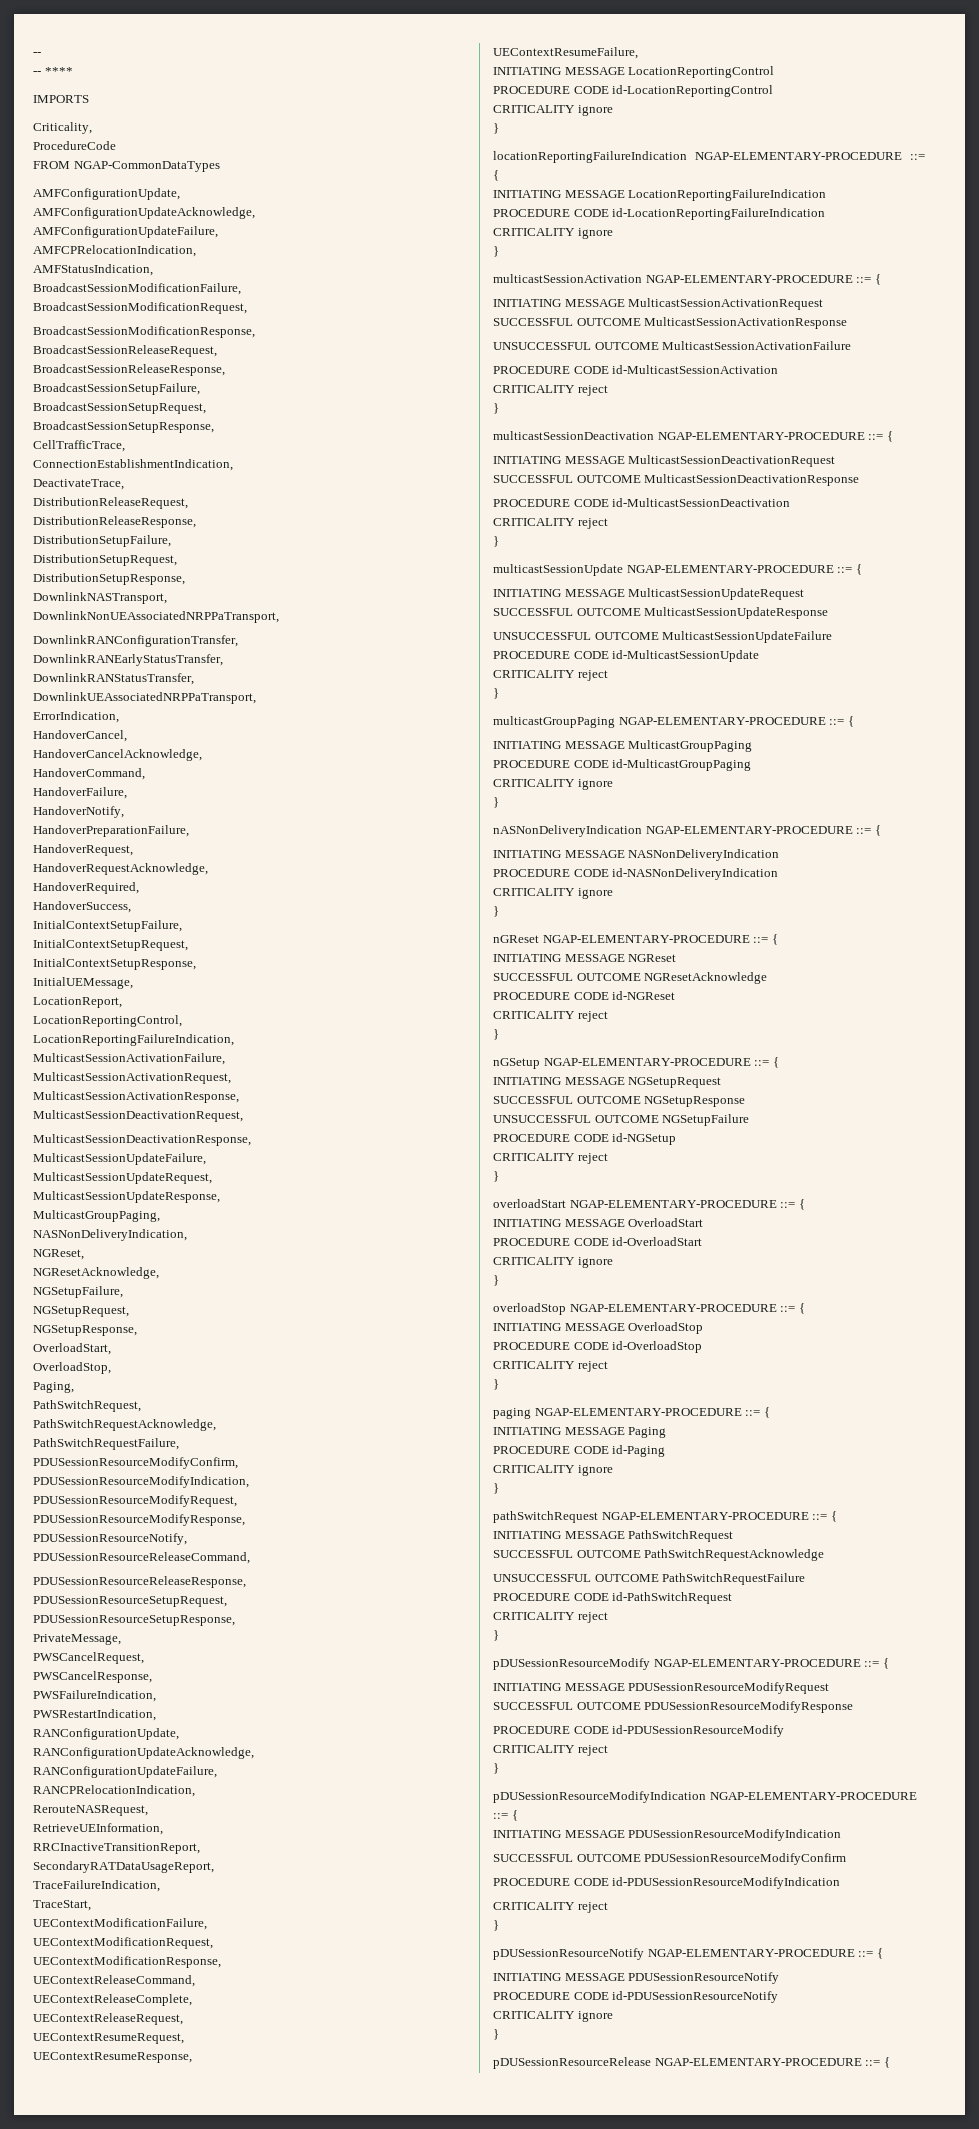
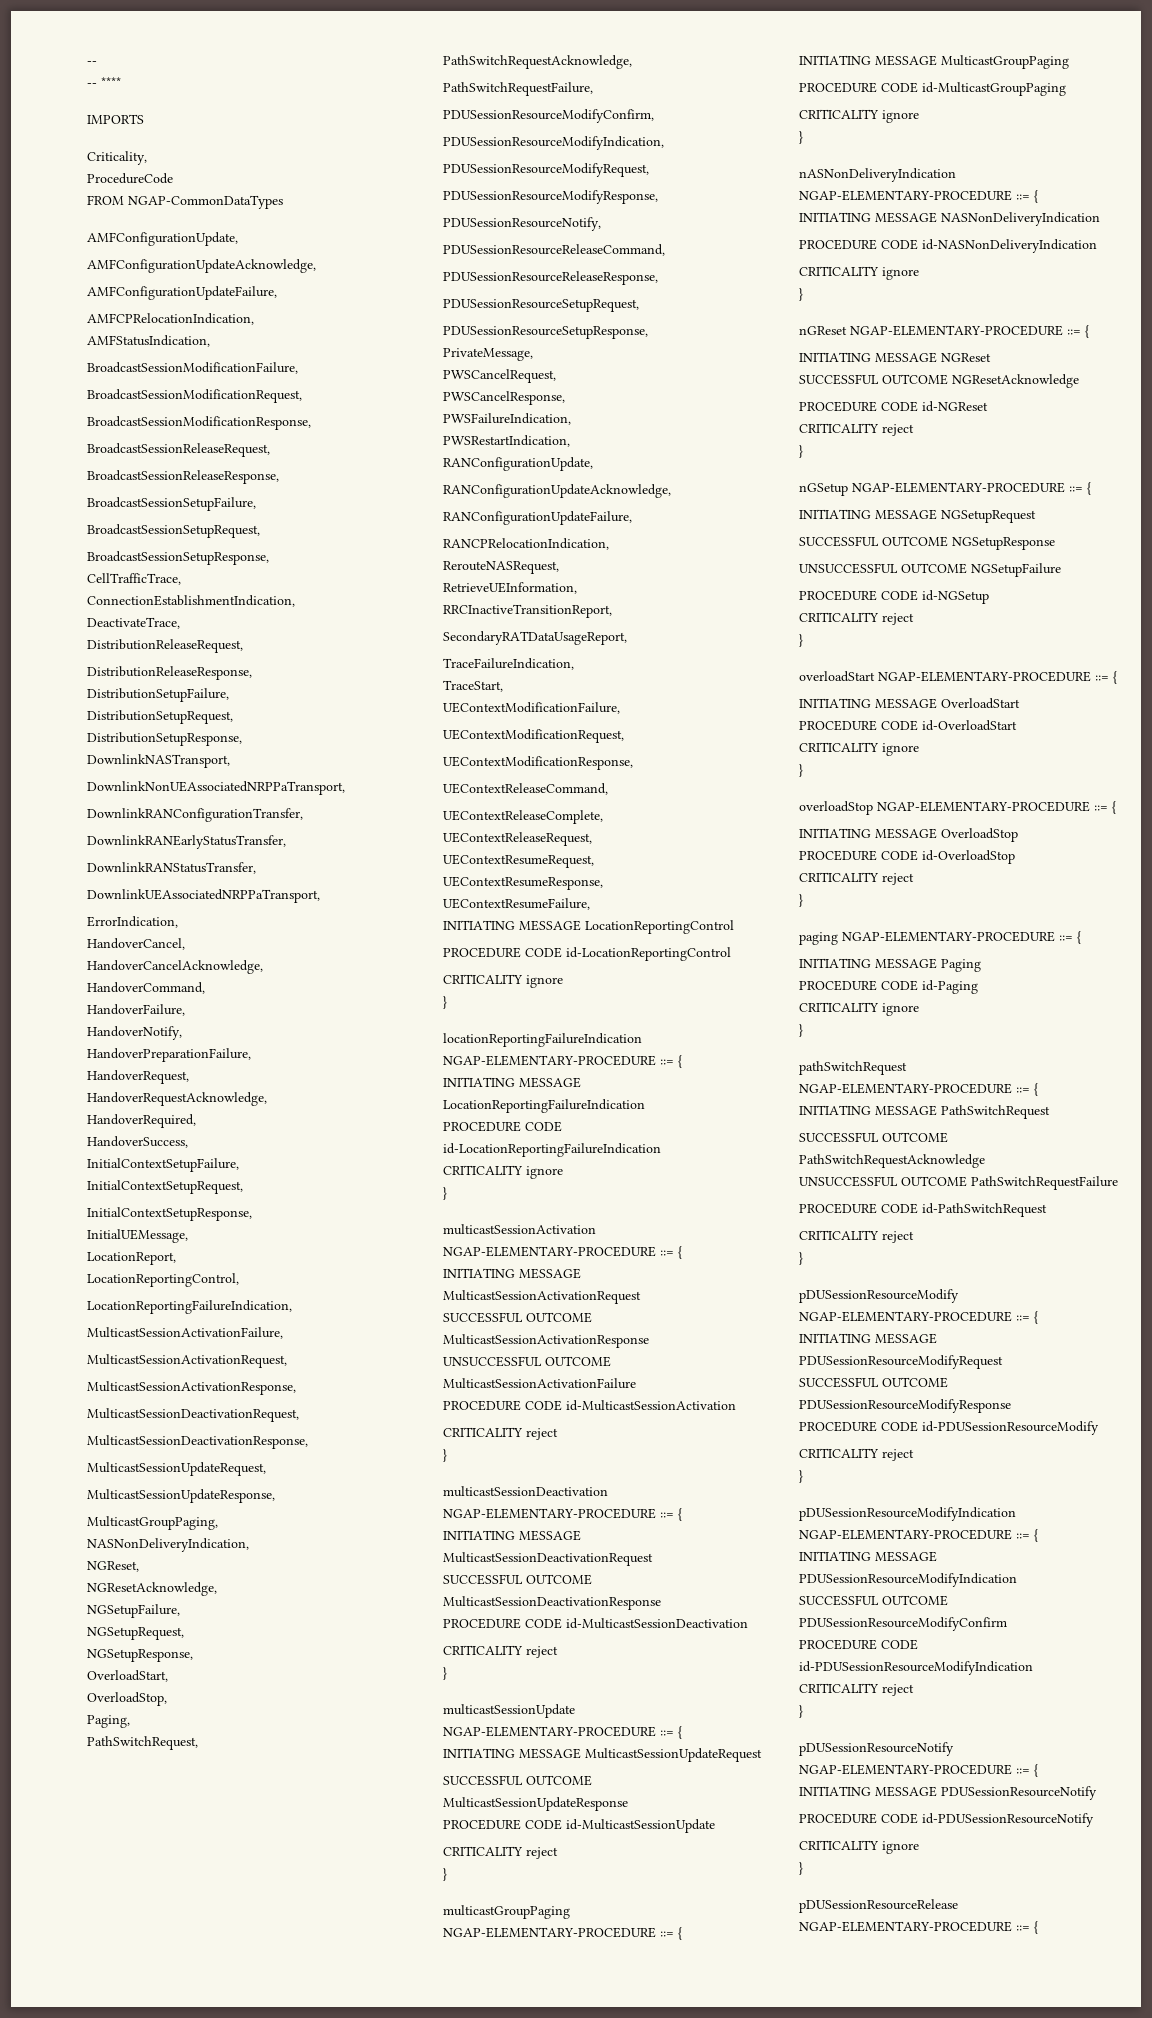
- MulticastSessionUpdateFailure,
- UNSUCCESSFUL OUTCOME MulticastSessionUpdateFailure

